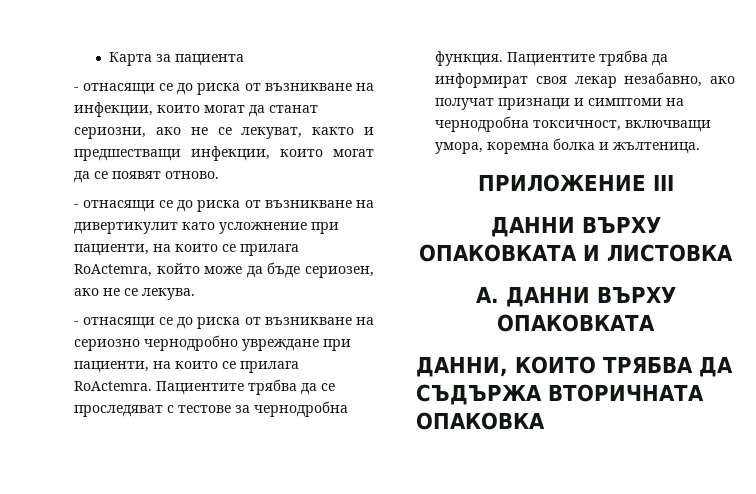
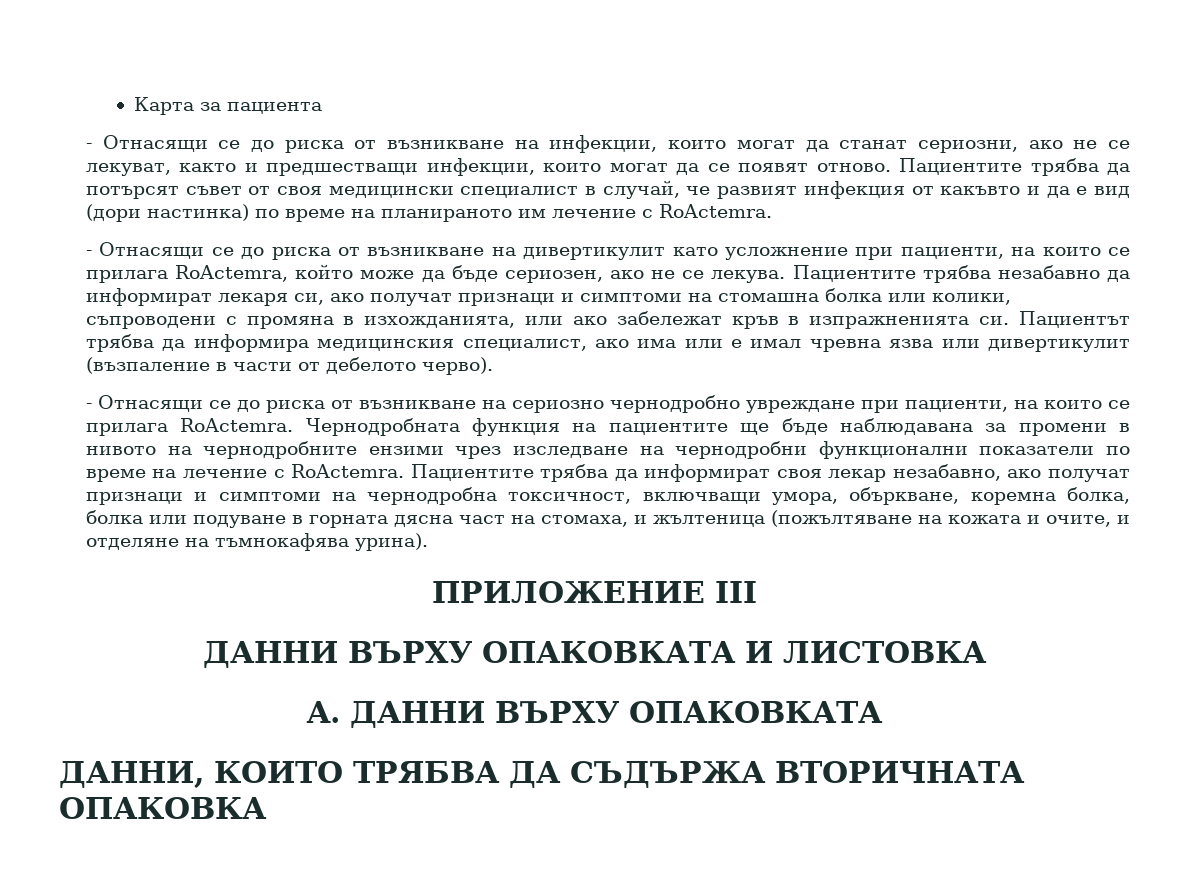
- - отнасящи се до риска от възникване на инфекции, които могат да станат сериозни, ако не се лекуват, както и предшестващи инфекции, които могат да се появят отново.
- - отнасящи се до риска от възникване на дивертикулит като усложнение при пациенти, на които се прилага RoActemra, който може да бъде сериозен, ако не се лекува.
- - отнасящи се до риска от възникване на сериозно чернодробно увреждане при пациенти, на които се прилага RoActemra.
+ - Отнасящи се до риска от възникване на инфекции, които могат да станат сериозни, ако не се лекуват, както и предшестващи инфекции, които могат да се появят отново. Пациентите трябва да потърсят съвет от своя медицински специалист в случай, че развият инфекция от какъвто и да е вид (дори настинка) по време на планираното им лечение с RoActemra.
+ - Отнасящи се до риска от възникване на дивертикулит като усложнение при пациенти, на които се прилага RoActemra, който може да бъде сериозен, ако не се лекува. Пациентите трябва незабавно да информират лекаря си, ако получат признаци и симптоми на стомашна болка или колики, съпроводени с промяна в изхожданията, или ако забележат кръв в изпражненията си. Пациентът трябва да информира медицинския специалист, ако има или е имал чревна язва или дивертикулит (възпаление в части от дебелото черво).
+ - Отнасящи се до риска от възникване на сериозно чернодробно увреждане при пациенти, на които се прилага RoActemra.
- Пациентите трябва да се проследяват с тестове за чернодробна функция.
+ Чернодробната функция на пациентите ще бъде наблюдавана за промени в нивото на чернодробните ензими чрез изследване на чернодробни функционални показатели по време на лечение с RoActemra.
- Пациентите трябва да информират своя лекар незабавно, ако получат признаци и симптоми на чернодробна токсичност, включващи умора, коремна болка и жълтеница.
+ Пациентите трябва да информират своя лекар незабавно, ако получат признаци и симптоми на чернодробна токсичност, включващи умора, объркване, коремна болка, болка или подуване в горната дясна част на стомаха, и жълтеница (пожълтяване на кожата и очите, и отделяне на тъмнокафява урина).

